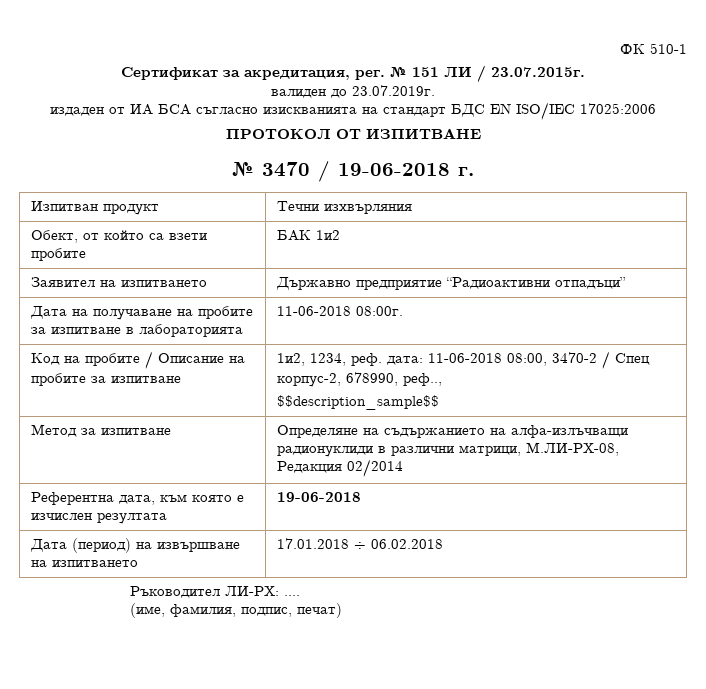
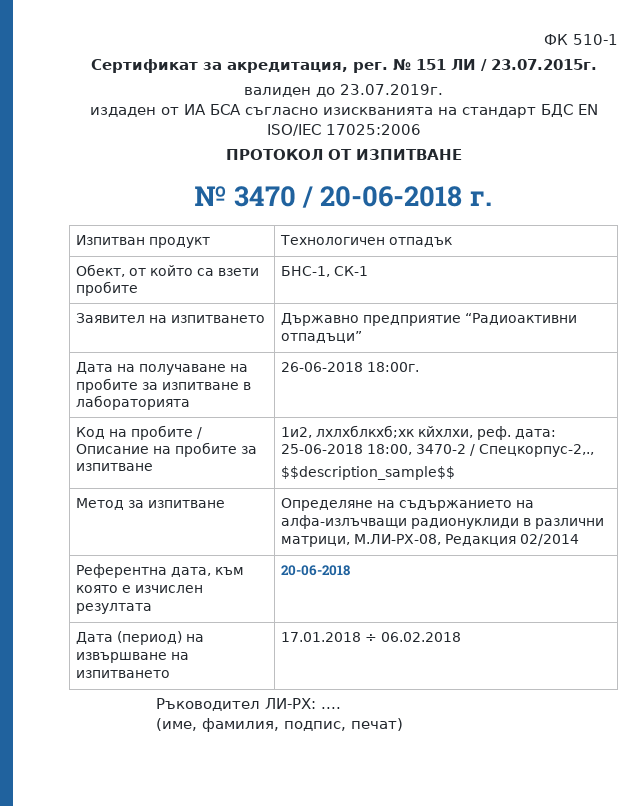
- № 3470 / 19-06-2018 г.
+ № 3470 / 20-06-2018 г.
- Изпитван продукт | Течни изхвърляния
+ Изпитван продукт | Технологичен отпадък
- Обект, от който са взети пробите | БАК 1и2
+ Обект, от който са взети пробите | БНС-1, СК-1
- Дата на получаване на пробите за изпитване в лабораторията | 11-06-2018 08:00г.
+ Дата на получаване на пробите за изпитване в лабораторията | 26-06-2018 18:00г.
- Код на пробите / Описание на пробите за изпитване | 1и2, 1234, реф. дата: 11-06-2018 08:00, 3470-2 / Спец корпус-2, 678990, реф..,
+ Код на пробите / Описание на пробите за изпитване | 1и2, лхлхблкхб;хк кйхлхи, реф. дата: 25-06-2018 18:00, 3470-2 / Спецкорпус-2,.,
- Референтна дата, към която е изчислен резултата | 19-06-2018
+ Референтна дата, към която е изчислен резултата | 20-06-2018

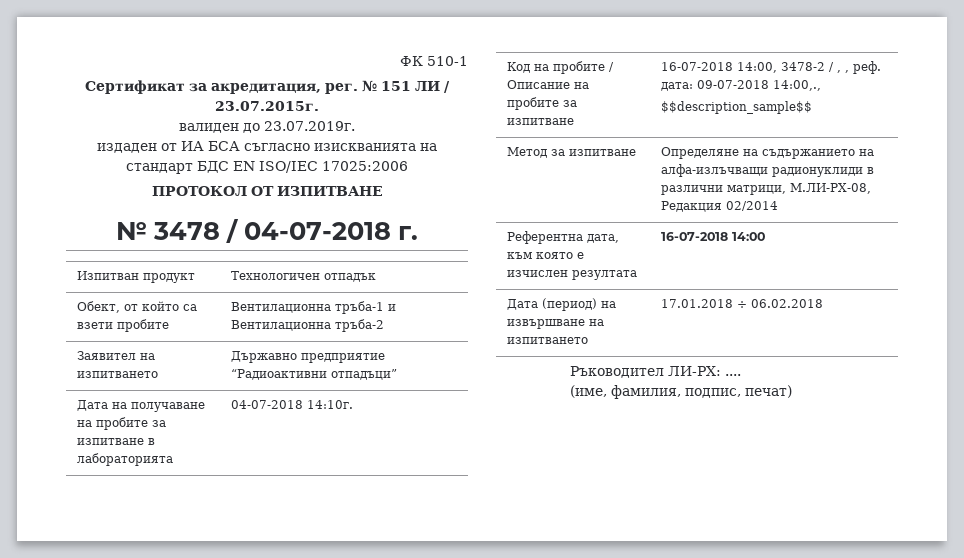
- № 3470 / 20-06-2018 г.
+ № 3478 / 04-07-2018 г.
- Обект, от който са взети пробите | БНС-1, СК-1
+ Обект, от който са взети пробите | Вентилационна тръба-1 и Вентилационна тръба-2
- Дата на получаване на пробите за изпитване в лабораторията | 26-06-2018 18:00г.
+ Дата на получаване на пробите за изпитване в лабораторията | 04-07-2018 14:10г.
- Код на пробите / Описание на пробите за изпитване | 1и2, лхлхблкхб;хк кйхлхи, реф. дата: 25-06-2018 18:00, 3470-2 / Спецкорпус-2,.,
+ Код на пробите / Описание на пробите за изпитване | 16-07-2018 14:00, 3478-2 / , , реф. дата: 09-07-2018 14:00,.,
- Референтна дата, към която е изчислен резултата | 20-06-2018
+ Референтна дата, към която е изчислен резултата | 16-07-2018 14:00

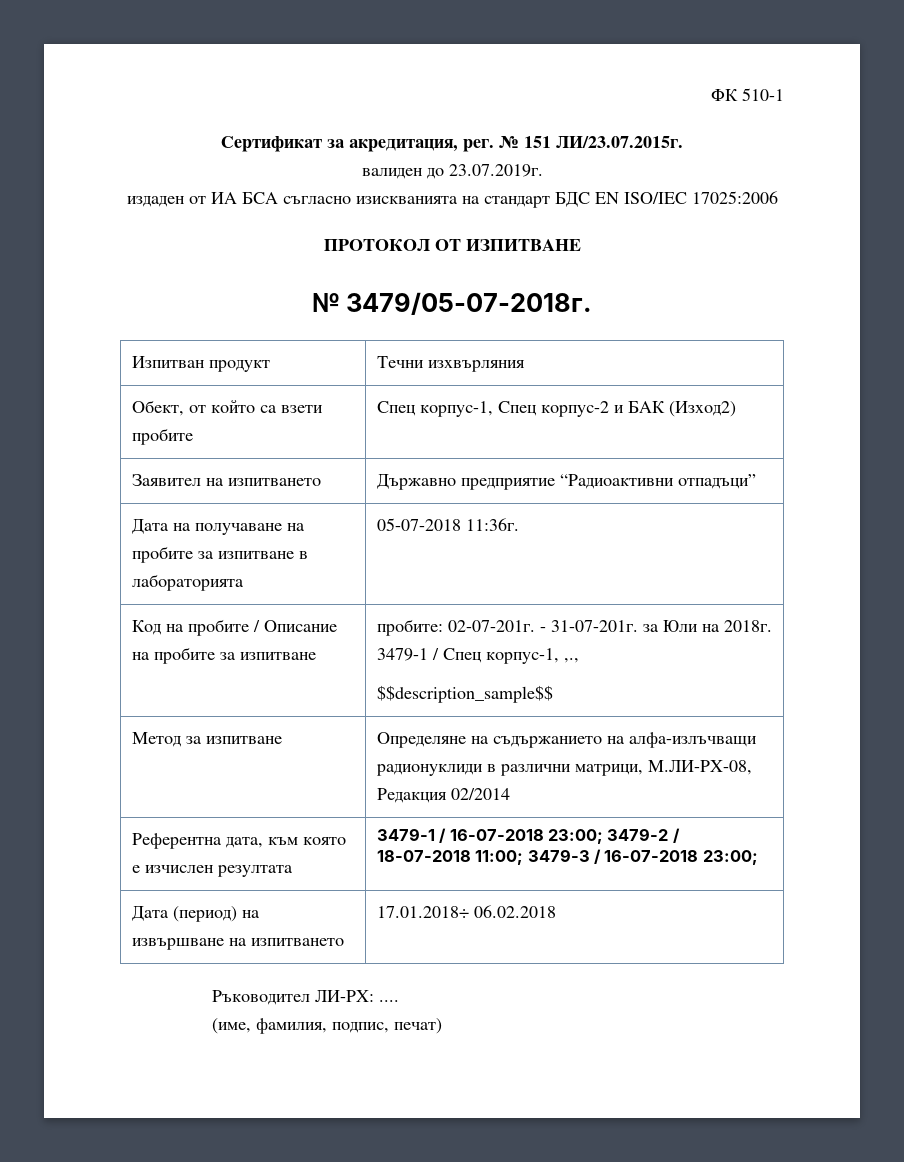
- № 151 ЛИ / 23.07.2015г.
+ № 151 ЛИ/23.07.2015г.
- № 3478 / 04-07-2018 г.
+ № 3479/05-07-2018г.
- Изпитван продукт | Технологичен отпадък
+ Изпитван продукт | Течни изхвърляния
- Обект, от който са взети пробите | Вентилационна тръба-1 и Вентилационна тръба-2
+ Обект, от който са взети пробите | Спец корпус-1, Спец корпус-2 и БАК (Изход2)
- Дата на получаване на пробите за изпитване в лабораторията | 04-07-2018 14:10г.
+ Дата на получаване на пробите за изпитване в лабораторията | 05-07-2018 11:36г.
- Код на пробите / Описание на пробите за изпитване | 16-07-2018 14:00, 3478-2 / , , реф. дата: 09-07-2018 14:00,.,
+ Код на пробите / Описание на пробите за изпитване | пробите: 02-07-201г. - 31-07-201г. за Юли на 2018г. 3479-1 / Спец корпус-1, ,.,
- Референтна дата, към която е изчислен резултата | 16-07-2018 14:00
+ Референтна дата, към която е изчислен резултата | 3479-1 / 16-07-2018 23:00; 3479-2 / 18-07-2018 11:00; 3479-3 / 16-07-2018 23:00;
- Дата (период) на извършване на изпитването | 17.01.2018 ÷ 06.02.2018
+ Дата (период) на извършване на изпитването | 17.01.2018÷ 06.02.2018

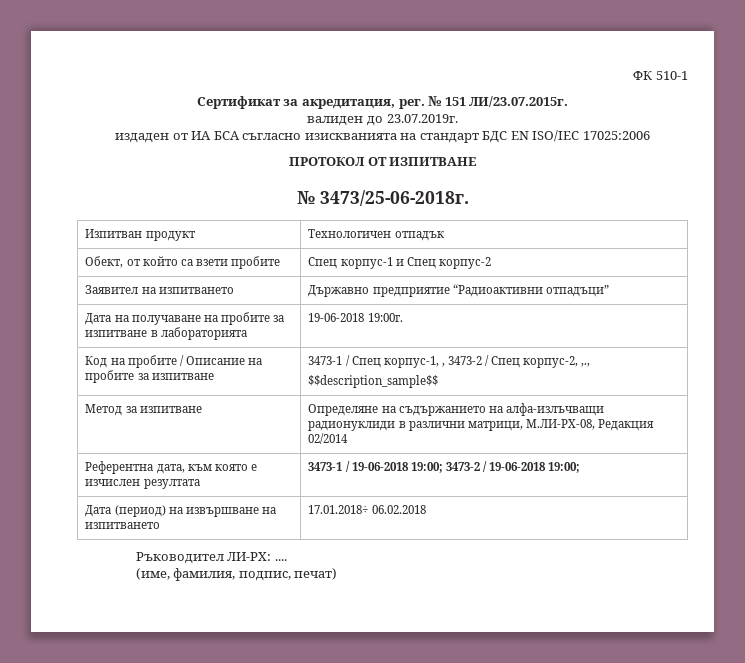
- № 3479/05-07-2018г.
+ № 3473/25-06-2018г.
- Изпитван продукт | Течни изхвърляния
+ Изпитван продукт | Технологичен отпадък
- Обект, от който са взети пробите | Спец корпус-1, Спец корпус-2 и БАК (Изход2)
+ Обект, от който са взети пробите | Спец корпус-1 и Спец корпус-2
- Дата на получаване на пробите за изпитване в лабораторията | 05-07-2018 11:36г.
+ Дата на получаване на пробите за изпитване в лабораторията | 19-06-2018 19:00г.
- Код на пробите / Описание на пробите за изпитване | пробите: 02-07-201г. - 31-07-201г. за Юли на 2018г. 3479-1 / Спец корпус-1, ,.,
+ Код на пробите / Описание на пробите за изпитване | 3473-1 / Спец корпус-1, , 3473-2 / Спец корпус-2, ,.,
- Референтна дата, към която е изчислен резултата | 3479-1 / 16-07-2018 23:00; 3479-2 / 18-07-2018 11:00; 3479-3 / 16-07-2018 23:00;
+ Референтна дата, към която е изчислен резултата | 3473-1 / 19-06-2018 19:00; 3473-2 / 19-06-2018 19:00;

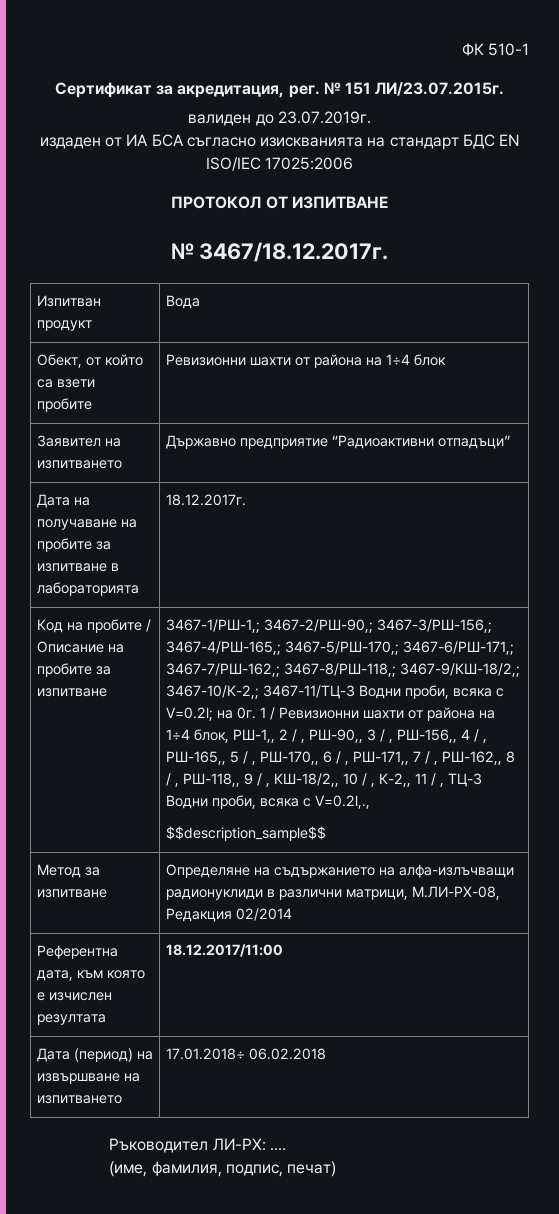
- № 3473/25-06-2018г.
+ № 3467/18.12.2017г.
- Изпитван продукт | Технологичен отпадък
+ Изпитван продукт | Вода
- Обект, от който са взети пробите | Спец корпус-1 и Спец корпус-2
+ Обект, от който са взети пробите | Ревизионни шахти от района на 1÷4 блок
- Дата на получаване на пробите за изпитване в лабораторията | 19-06-2018 19:00г.
+ Дата на получаване на пробите за изпитване в лабораторията | 18.12.2017г.
- 3473-1 / Спец корпус-1, , 3473-2 / Спец корпус-2, ,.,
+ 3467-1/РШ-1,; 3467-2/РШ-90,; 3467-3/РШ-156,; 3467-4/РШ-165,; 3467-5/РШ-170,; 3467-6/РШ-171,; 3467-7/РШ-162,; 3467-8/РШ-118,; 3467-9/КШ-18/2,; 3467-10/К-2,; 3467-11/ТЦ-3 Водни проби, всяка с V=0.2l; на 0г. 1 / Ревизионни шахти от района на 1÷4 блок, РШ-1,, 2 / , РШ-90,, 3 / , РШ-156,, 4 / , РШ-165,, 5 / , РШ-170,, 6 / , РШ-171,, 7 / , РШ-162,, 8 / , РШ-118,, 9 / , КШ-18/2,, 10 / , К-2,, 11 / , ТЦ-3 Водни проби, всяка с V=0.2l,.,
- Референтна дата, към която е изчислен резултата | 3473-1 / 19-06-2018 19:00; 3473-2 / 19-06-2018 19:00;
+ Референтна дата, към която е изчислен резултата | 18.12.2017/11:00

